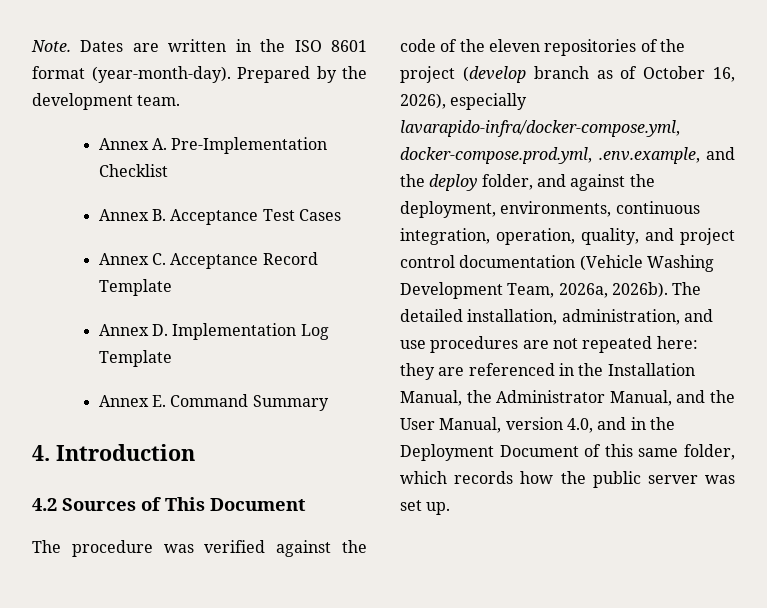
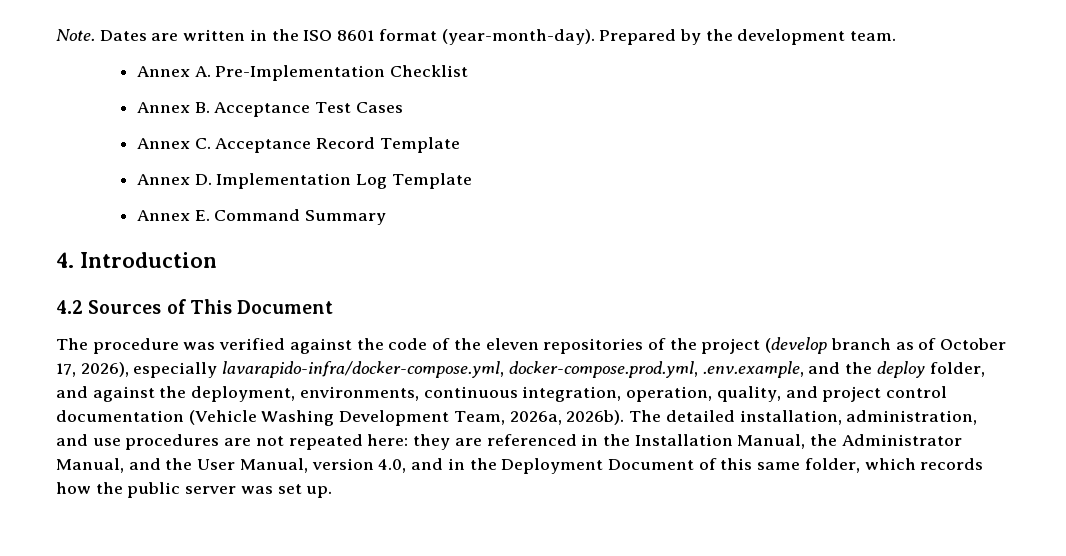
- The procedure was verified against the code of the eleven repositories of the project (develop branch as of October 16, 2026), especially lavarapido-infra/docker-compose.yml, docker-compose.prod.yml, .env.example, and the deploy folder, and against the deployment, environments, continuous integration, operation, quality, and project control documentation (Vehicle Washing Development Team, 2026a, 2026b).
+ The procedure was verified against the code of the eleven repositories of the project (develop branch as of October 17, 2026), especially lavarapido-infra/docker-compose.yml, docker-compose.prod.yml, .env.example, and the deploy folder, and against the deployment, environments, continuous integration, operation, quality, and project control documentation (Vehicle Washing Development Team, 2026a, 2026b).

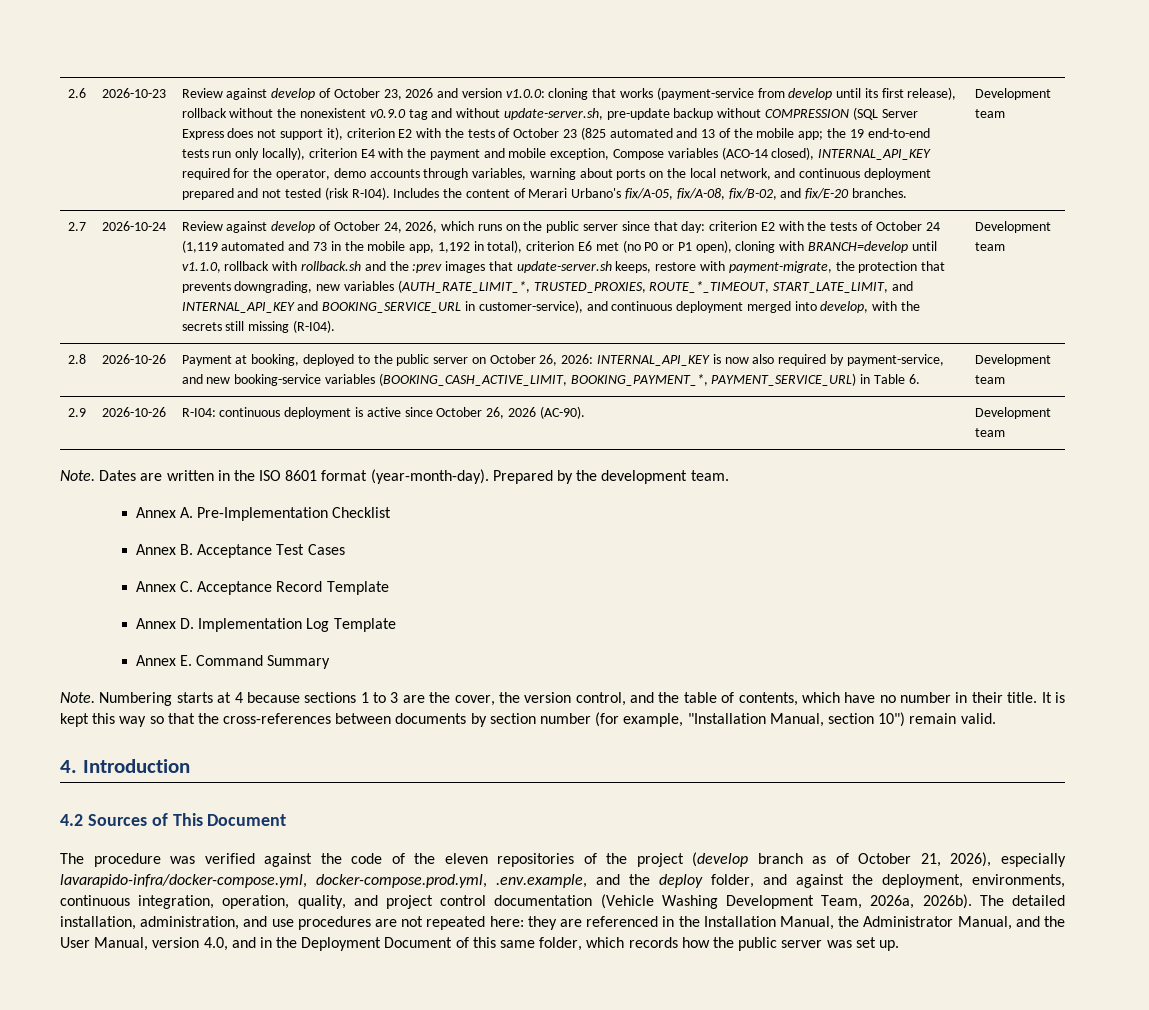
+ 2.6 | 2026-10-23 | Review against develop of October 23, 2026 and version v1.0.0: cloning that works (payment-service from develop until its first release), rollback without the nonexistent v0.9.0 tag and without update-server.sh, pre-update backup without COMPRESSION (SQL Server Express does not support it), criterion E2 with the tests of October 23 (825 automated and 13 of the mobile app; the 19 end-to-end tests run only locally), criterion E4 with the payment and mobile exception, Compose variables (ACO-14 closed), INTERNAL_API_KEY required for the operator, demo accounts through variables, warning about ports on the local network, and continuous deployment prepared and not tested (risk R-I04). Includes the content of Merari Urbano's fix/A-05, fix/A-08, fix/B-02, and fix/E-20 branches. | Development team
+ 2.7 | 2026-10-24 | Review against develop of October 24, 2026, which runs on the public server since that day: criterion E2 with the tests of October 24 (1,119 automated and 73 in the mobile app, 1,192 in total), criterion E6 met (no P0 or P1 open), cloning with BRANCH=develop until v1.1.0, rollback with rollback.sh and the :prev images that update-server.sh keeps, restore with payment-migrate, the protection that prevents downgrading, new variables (AUTH_RATE_LIMIT_*, TRUSTED_PROXIES, ROUTE_*_TIMEOUT, START_LATE_LIMIT, and INTERNAL_API_KEY and BOOKING_SERVICE_URL in customer-service), and continuous deployment merged into develop, with the secrets still missing (R-I04). | Development team
+ 2.8 | 2026-10-26 | Payment at booking, deployed to the public server on October 26, 2026: INTERNAL_API_KEY is now also required by payment-service, and new booking-service variables (BOOKING_CASH_ACTIVE_LIMIT, BOOKING_PAYMENT_*, PAYMENT_SERVICE_URL) in Table 6. | Development team
+ 2.9 | 2026-10-26 | R-I04: continuous deployment is active since October 26, 2026 (AC-90). | Development team
+ Note. Numbering starts at 4 because sections 1 to 3 are the cover, the version control, and the table of contents, which have no number in their title. It is kept this way so that the cross-references between documents by section number (for example, "Installation Manual, section 10") remain valid.
- The procedure was verified against the code of the eleven repositories of the project (develop branch as of October 17, 2026), especially lavarapido-infra/docker-compose.yml, docker-compose.prod.yml, .env.example, and the deploy folder, and against the deployment, environments, continuous integration, operation, quality, and project control documentation (Vehicle Washing Development Team, 2026a, 2026b).
+ The procedure was verified against the code of the eleven repositories of the project (develop branch as of October 21, 2026), especially lavarapido-infra/docker-compose.yml, docker-compose.prod.yml, .env.example, and the deploy folder, and against the deployment, environments, continuous integration, operation, quality, and project control documentation (Vehicle Washing Development Team, 2026a, 2026b).

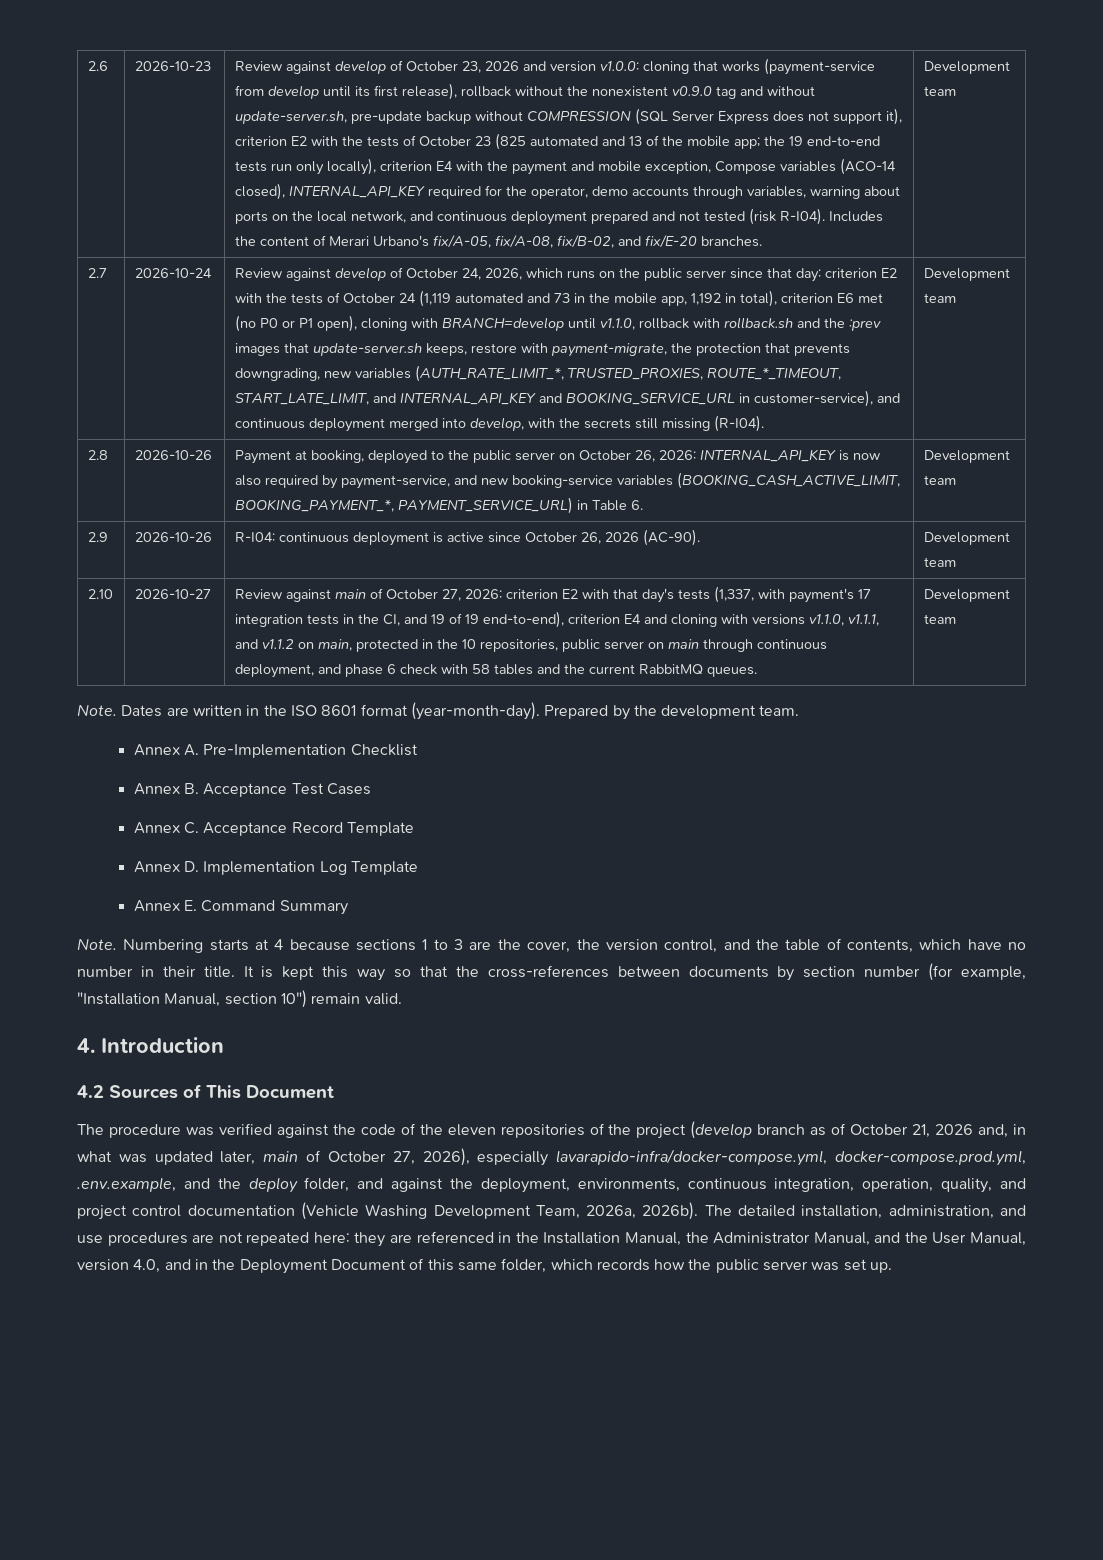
+ 2.10 | 2026-10-27 | Review against main of October 27, 2026: criterion E2 with that day's tests (1,337, with payment's 17 integration tests in the CI, and 19 of 19 end-to-end), criterion E4 and cloning with versions v1.1.0, v1.1.1, and v1.1.2 on main, protected in the 10 repositories, public server on main through continuous deployment, and phase 6 check with 58 tables and the current RabbitMQ queues. | Development team
- The procedure was verified against the code of the eleven repositories of the project (develop branch as of October 21, 2026), especially lavarapido-infra/docker-compose.yml, docker-compose.prod.yml, .env.example, and the deploy folder, and against the deployment, environments, continuous integration, operation, quality, and project control documentation (Vehicle Washing Development Team, 2026a, 2026b).
+ The procedure was verified against the code of the eleven repositories of the project (develop branch as of October 21, 2026 and, in what was updated later, main of October 27, 2026), especially lavarapido-infra/docker-compose.yml, docker-compose.prod.yml, .env.example, and the deploy folder, and against the deployment, environments, continuous integration, operation, quality, and project control documentation (Vehicle Washing Development Team, 2026a, 2026b).

